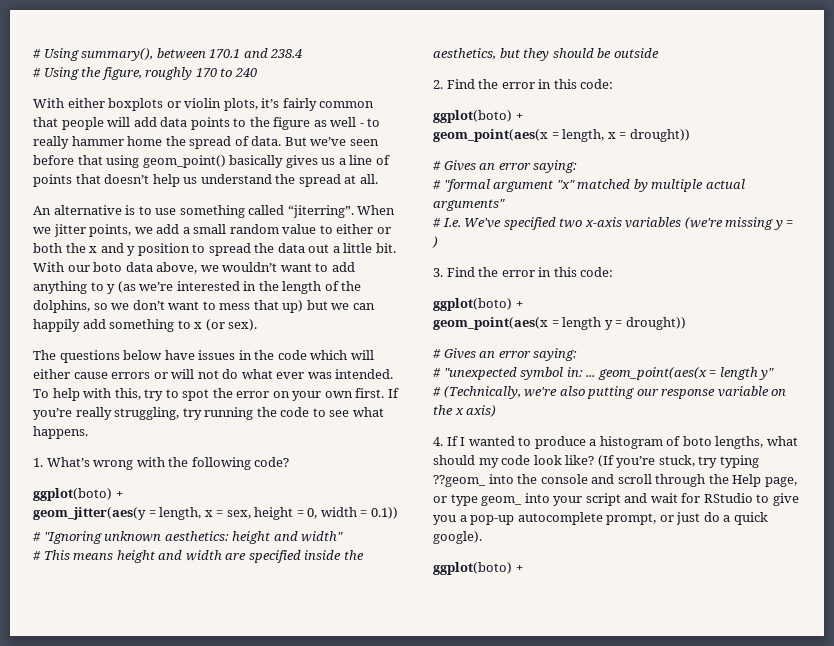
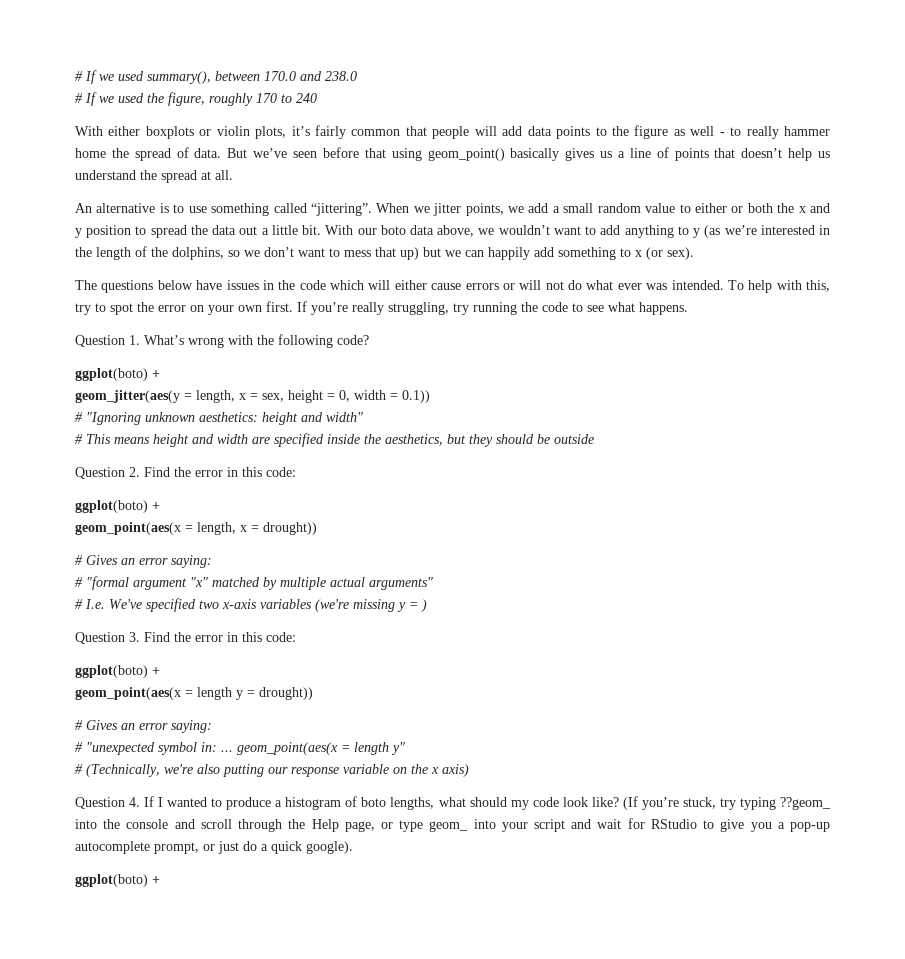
- # Using summary(), between 170.1 and 238.4
- # Using the figure, roughly 170 to 240
+ # If we used summary(), between 170.0 and 238.0
+ # If we used the figure, roughly 170 to 240
- An alternative is to use something called “jiterring”.
+ An alternative is to use something called “jittering”.
- 1. What’s wrong with the following code?
+ Question 1. What’s wrong with the following code?
- 2. Find the error in this code:
+ Question 2. Find the error in this code:
- 3. Find the error in this code:
+ Question 3. Find the error in this code:
- 4. If I wanted to produce a histogram of boto lengths, what should my code look like?
+ Question 4. If I wanted to produce a histogram of boto lengths, what should my code look like?

